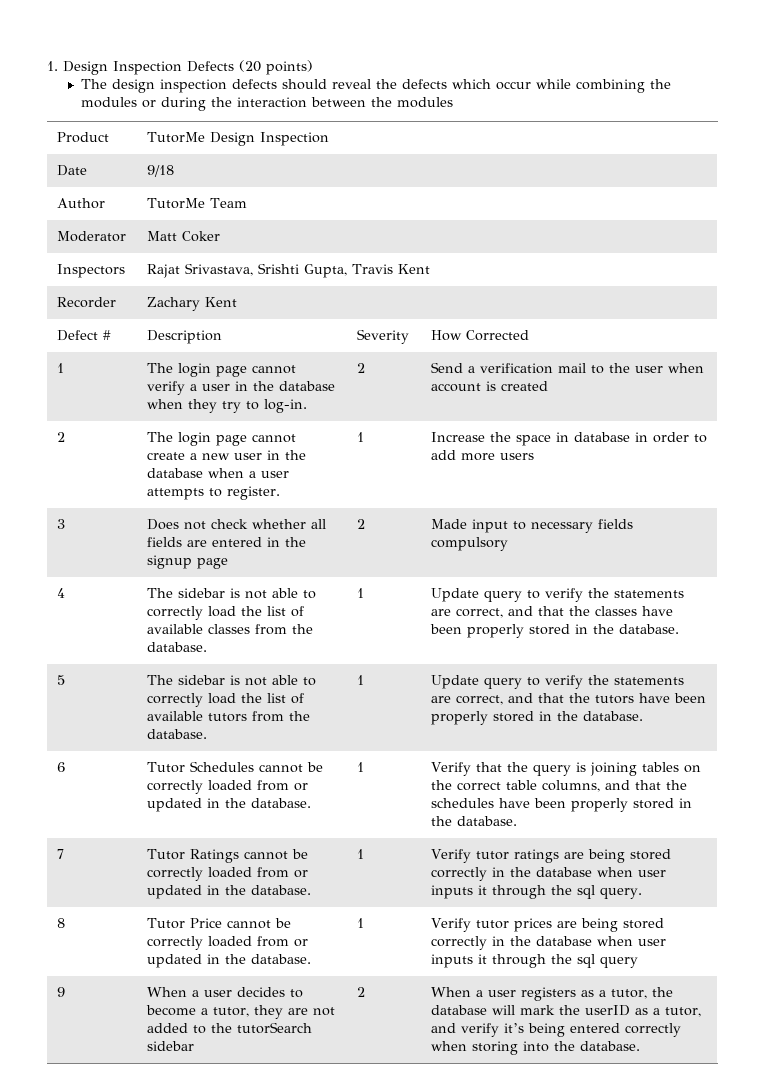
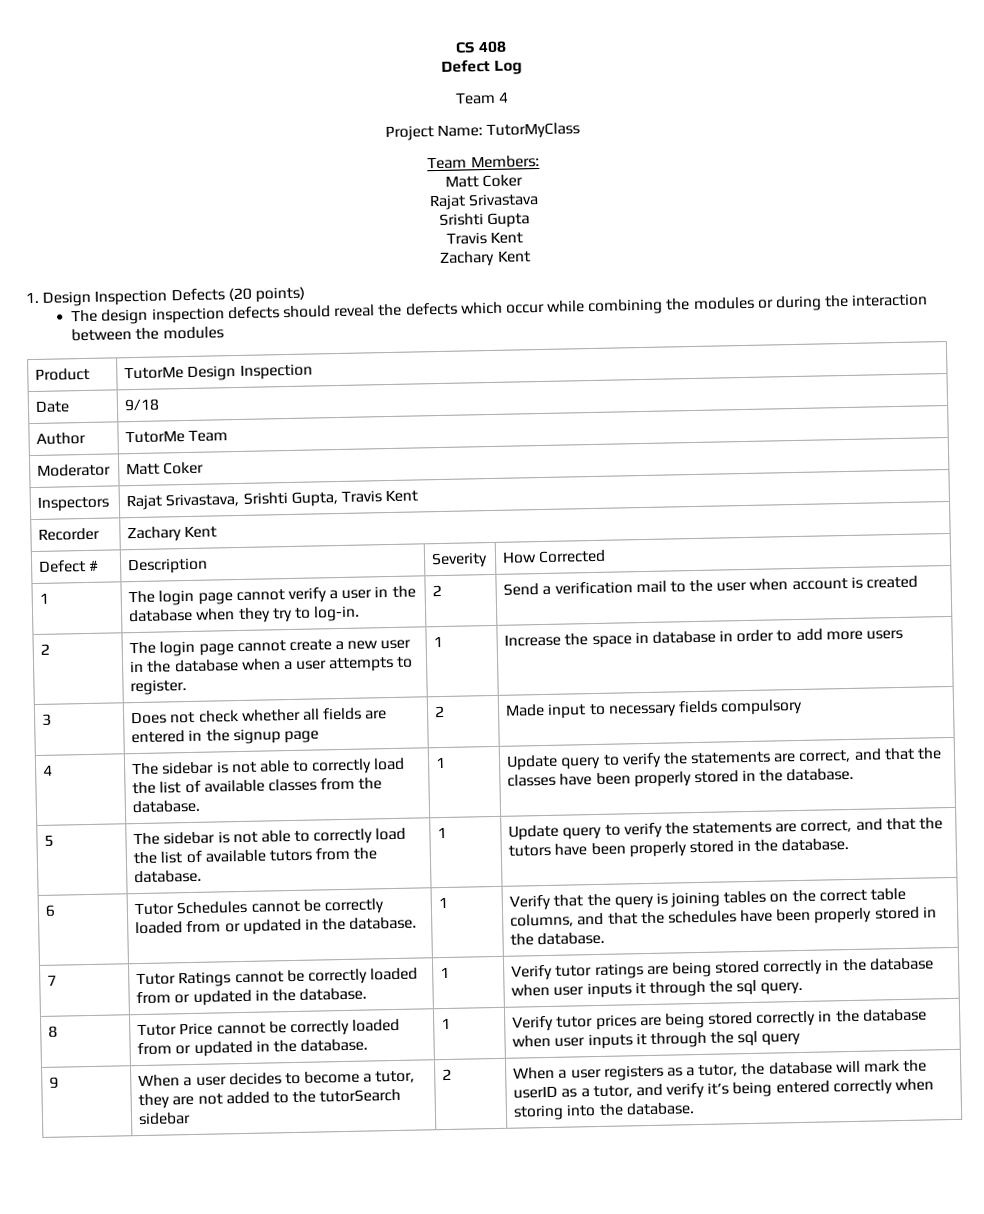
+ CS 408
+ Defect Log
+ Team 4
+ Project Name: TutorMyClass
+ Team Members:
+ Matt Coker
+ Rajat Srivastava
+ Srishti Gupta
+ Travis Kent
+ Zachary Kent

